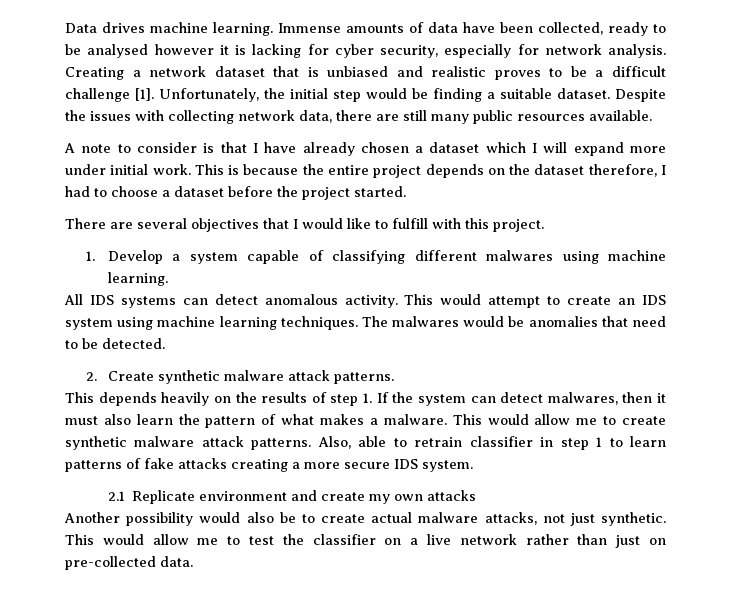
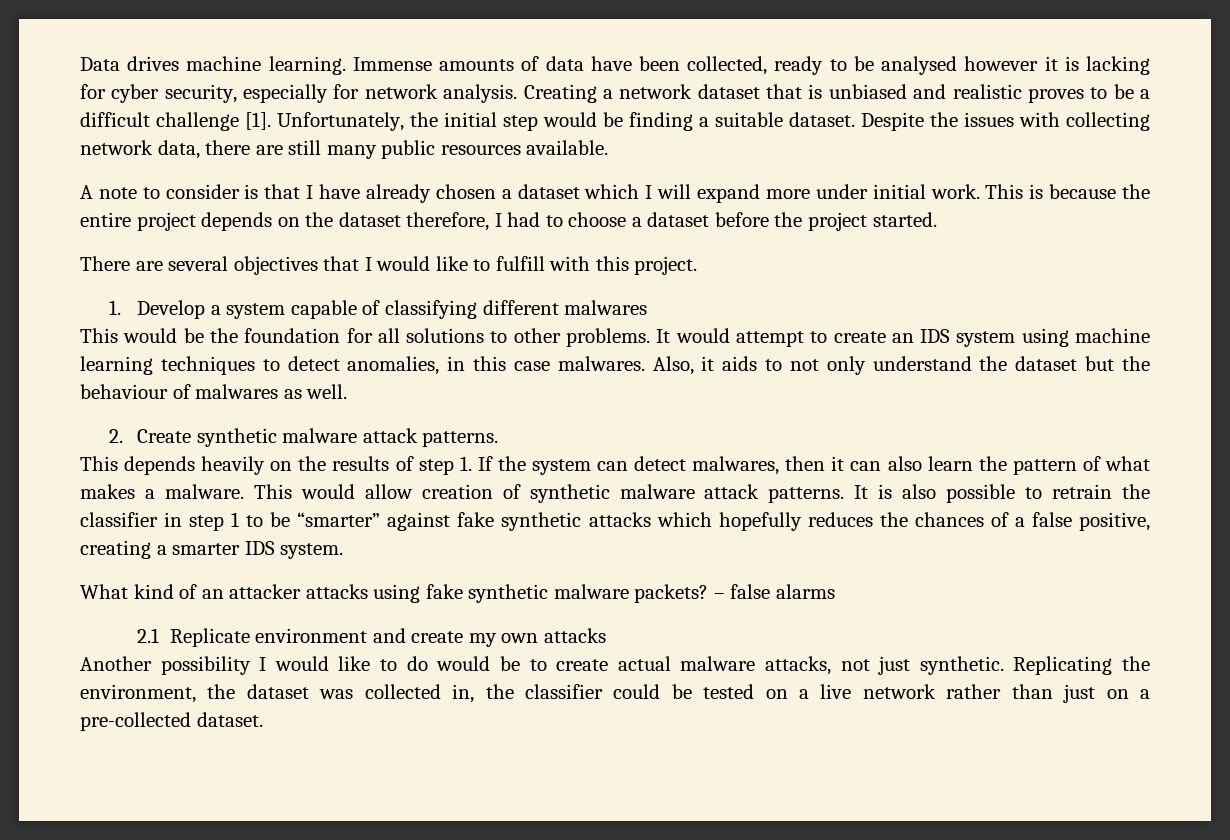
- 1. Develop a system capable of classifying different malwares using machine learning.
- All IDS systems can detect anomalous activity. This would attempt to create an IDS system using machine learning techniques. The malwares would be anomalies that need to be detected.
+ 1. Develop a system capable of classifying different malwares
+ This would be the foundation for all solutions to other problems. It would attempt to create an IDS system using machine learning techniques to detect anomalies, in this case malwares. Also, it aids to not only understand the dataset but the behaviour of malwares as well.
- This depends heavily on the results of step 1. If the system can detect malwares, then it must also learn the pattern of what makes a malware.
+ This depends heavily on the results of step 1. If the system can detect malwares, then it can also learn the pattern of what makes a malware.
- This would allow me to create synthetic malware attack patterns. Also, able to retrain classifier in step 1 to learn patterns of fake attacks creating a more secure IDS system.
+ This would allow creation of synthetic malware attack patterns. It is also possible to retrain the classifier in step 1 to be “smarter” against fake synthetic attacks which hopefully reduces the chances of a false positive, creating a smarter IDS system.
+ What kind of an attacker attacks using fake synthetic malware packets? – false alarms
- Another possibility would also be to create actual malware attacks, not just synthetic.
+ Another possibility I would like to do would be to create actual malware attacks, not just synthetic.
- This would allow me to test the classifier on a live network rather than just on pre-collected data.
+ Replicating the environment, the dataset was collected in, the classifier could be tested on a live network rather than just on a pre-collected dataset.

